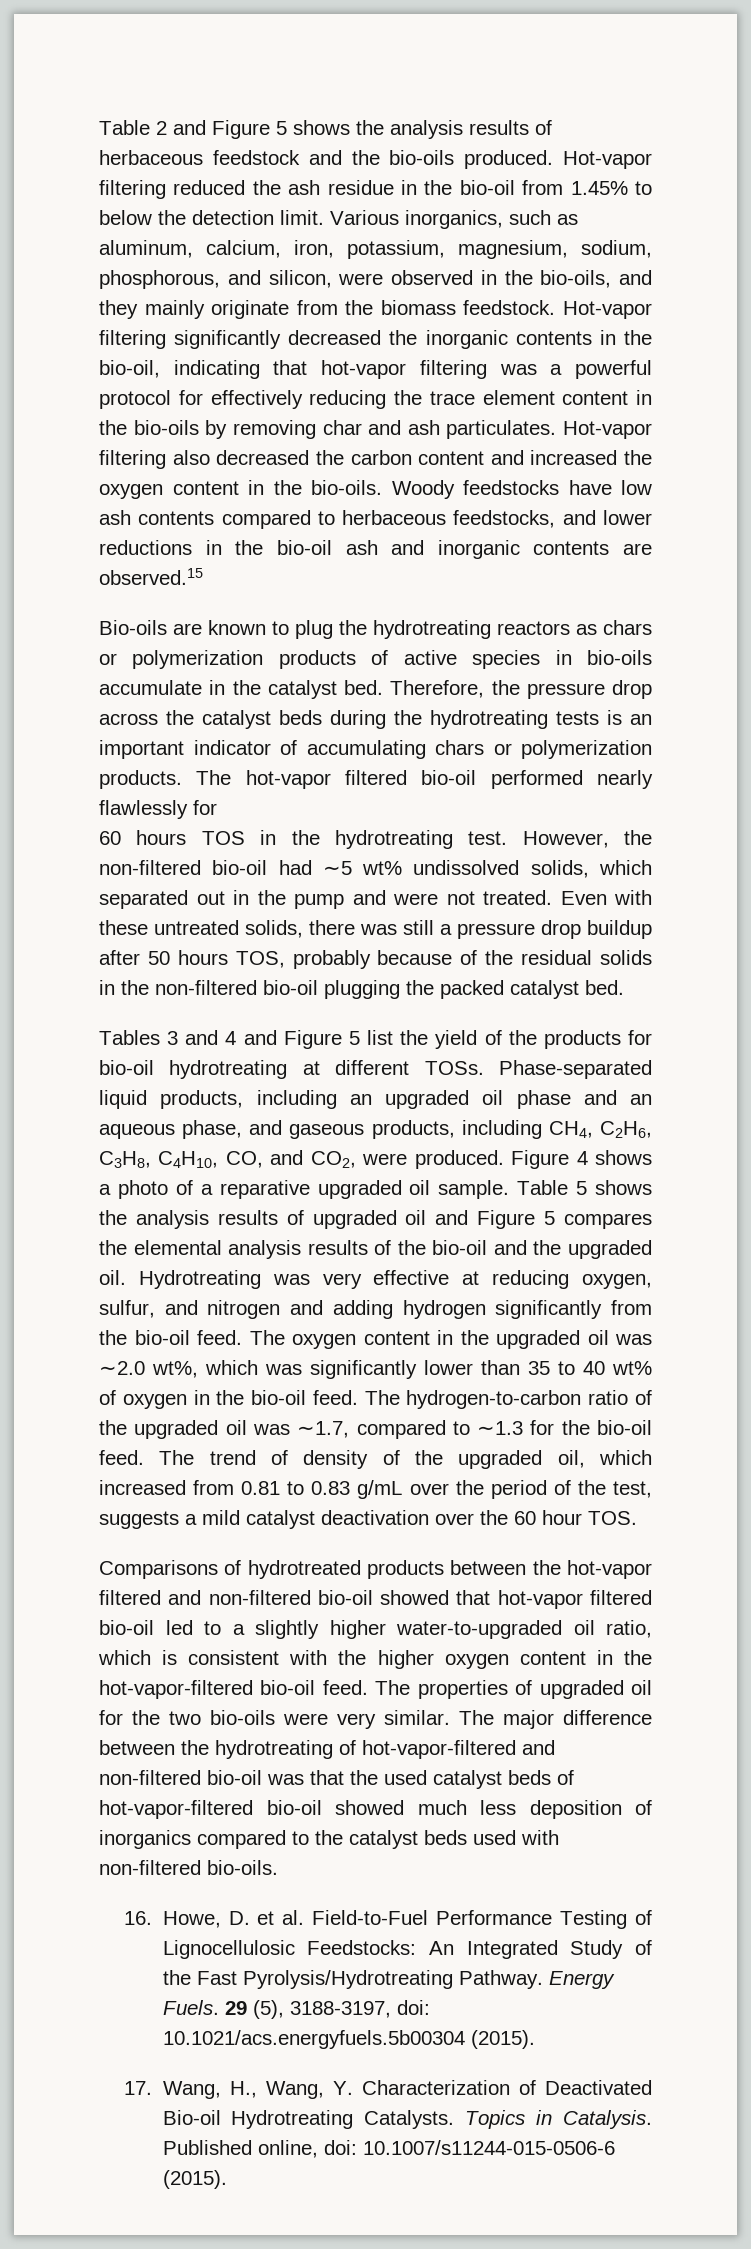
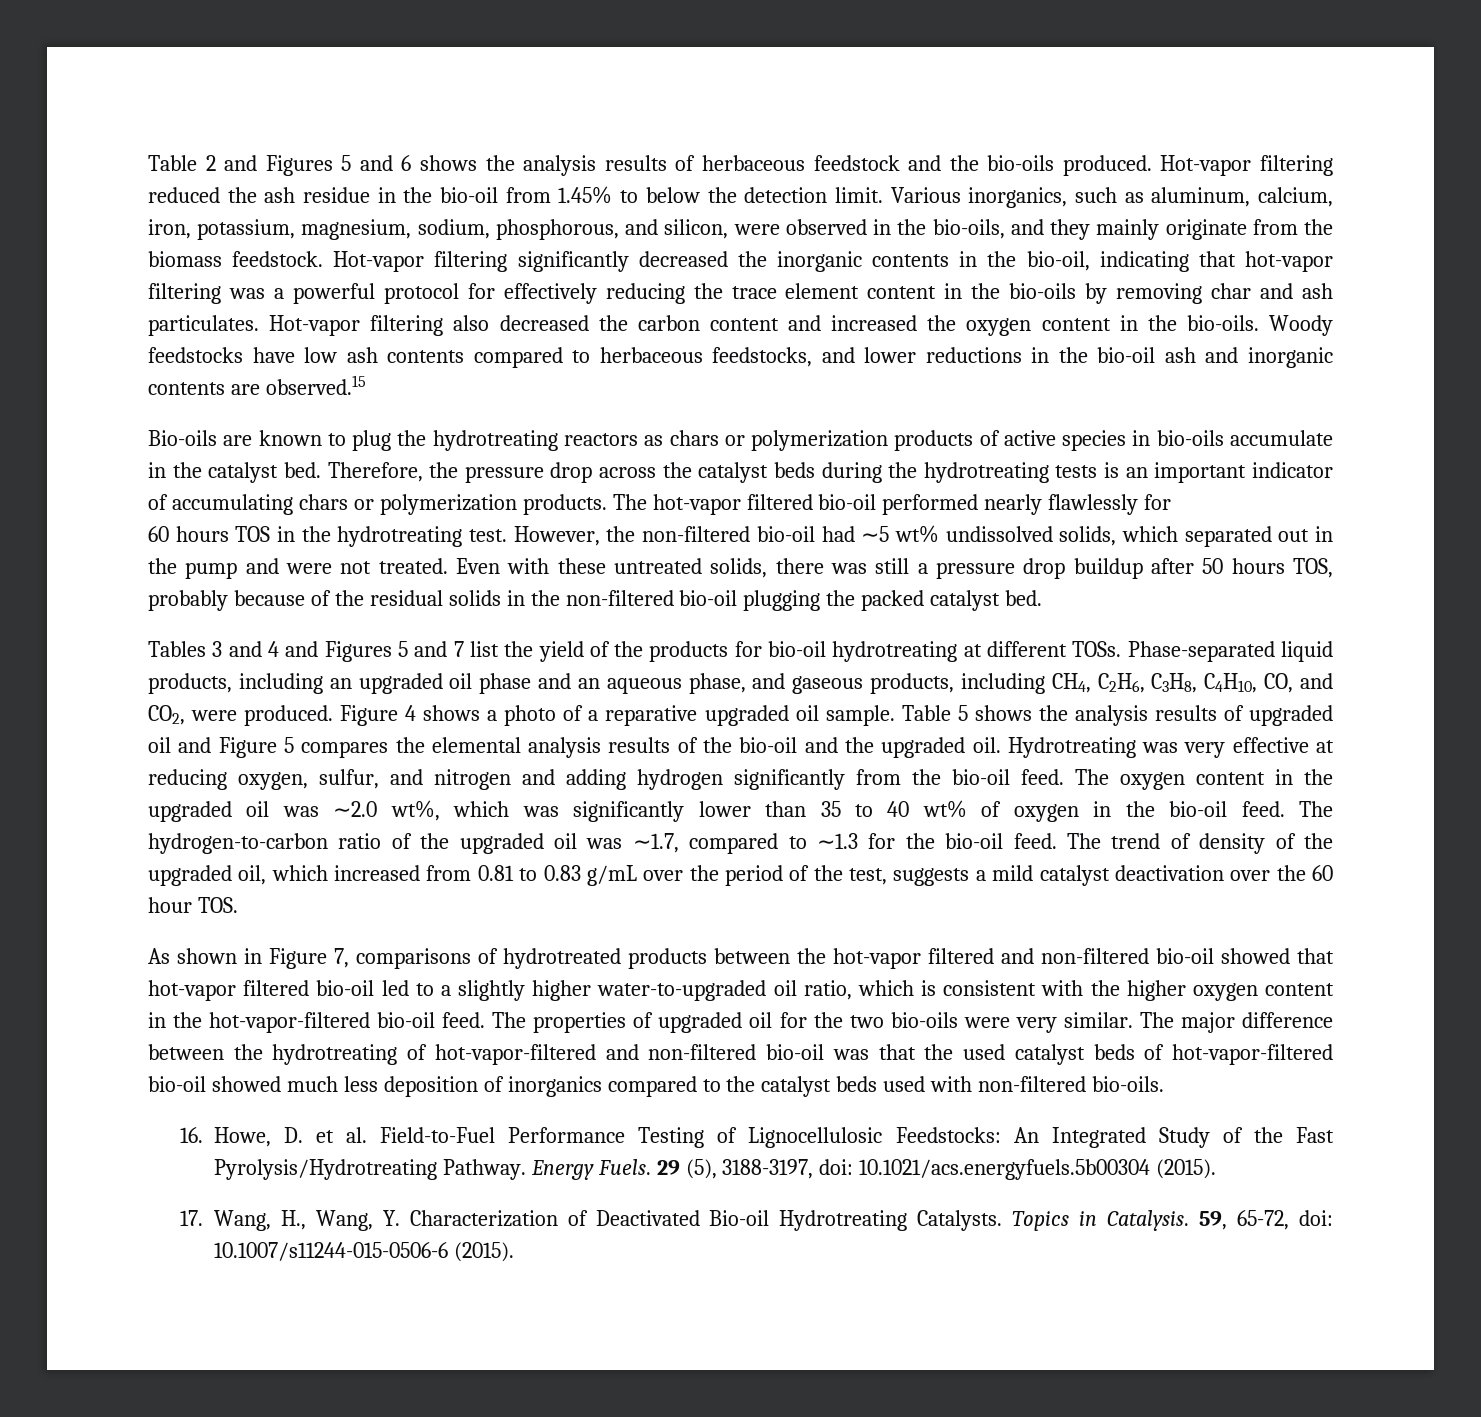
- Table 2 and Figure 5 shows the analysis results of herbaceous feedstock and the bio-oils produced.
+ Table 2 and Figures 5 and 6 shows the analysis results of herbaceous feedstock and the bio-oils produced.
- Tables 3 and 4 and Figure 5 list the yield of the products for bio-oil hydrotreating at different TOSs.
+ Tables 3 and 4 and Figures 5 and 7 list the yield of the products for bio-oil hydrotreating at different TOSs.
- Comparisons of hydrotreated products between the hot-vapor filtered and non-filtered bio-oil showed that hot-vapor filtered bio-oil led to a slightly higher water-to-upgraded oil ratio, which is consistent with the higher oxygen content in the hot-vapor-filtered bio-oil feed.
+ As shown in Figure 7, comparisons of hydrotreated products between the hot-vapor filtered and non-filtered bio-oil showed that hot-vapor filtered bio-oil led to a slightly higher water-to-upgraded oil ratio, which is consistent with the higher oxygen content in the hot-vapor-filtered bio-oil feed.
- Published online, doi: 10.1007/s11244-015-0506-6 (2015).
+ 59, 65-72, doi: 10.1007/s11244-015-0506-6 (2015).

